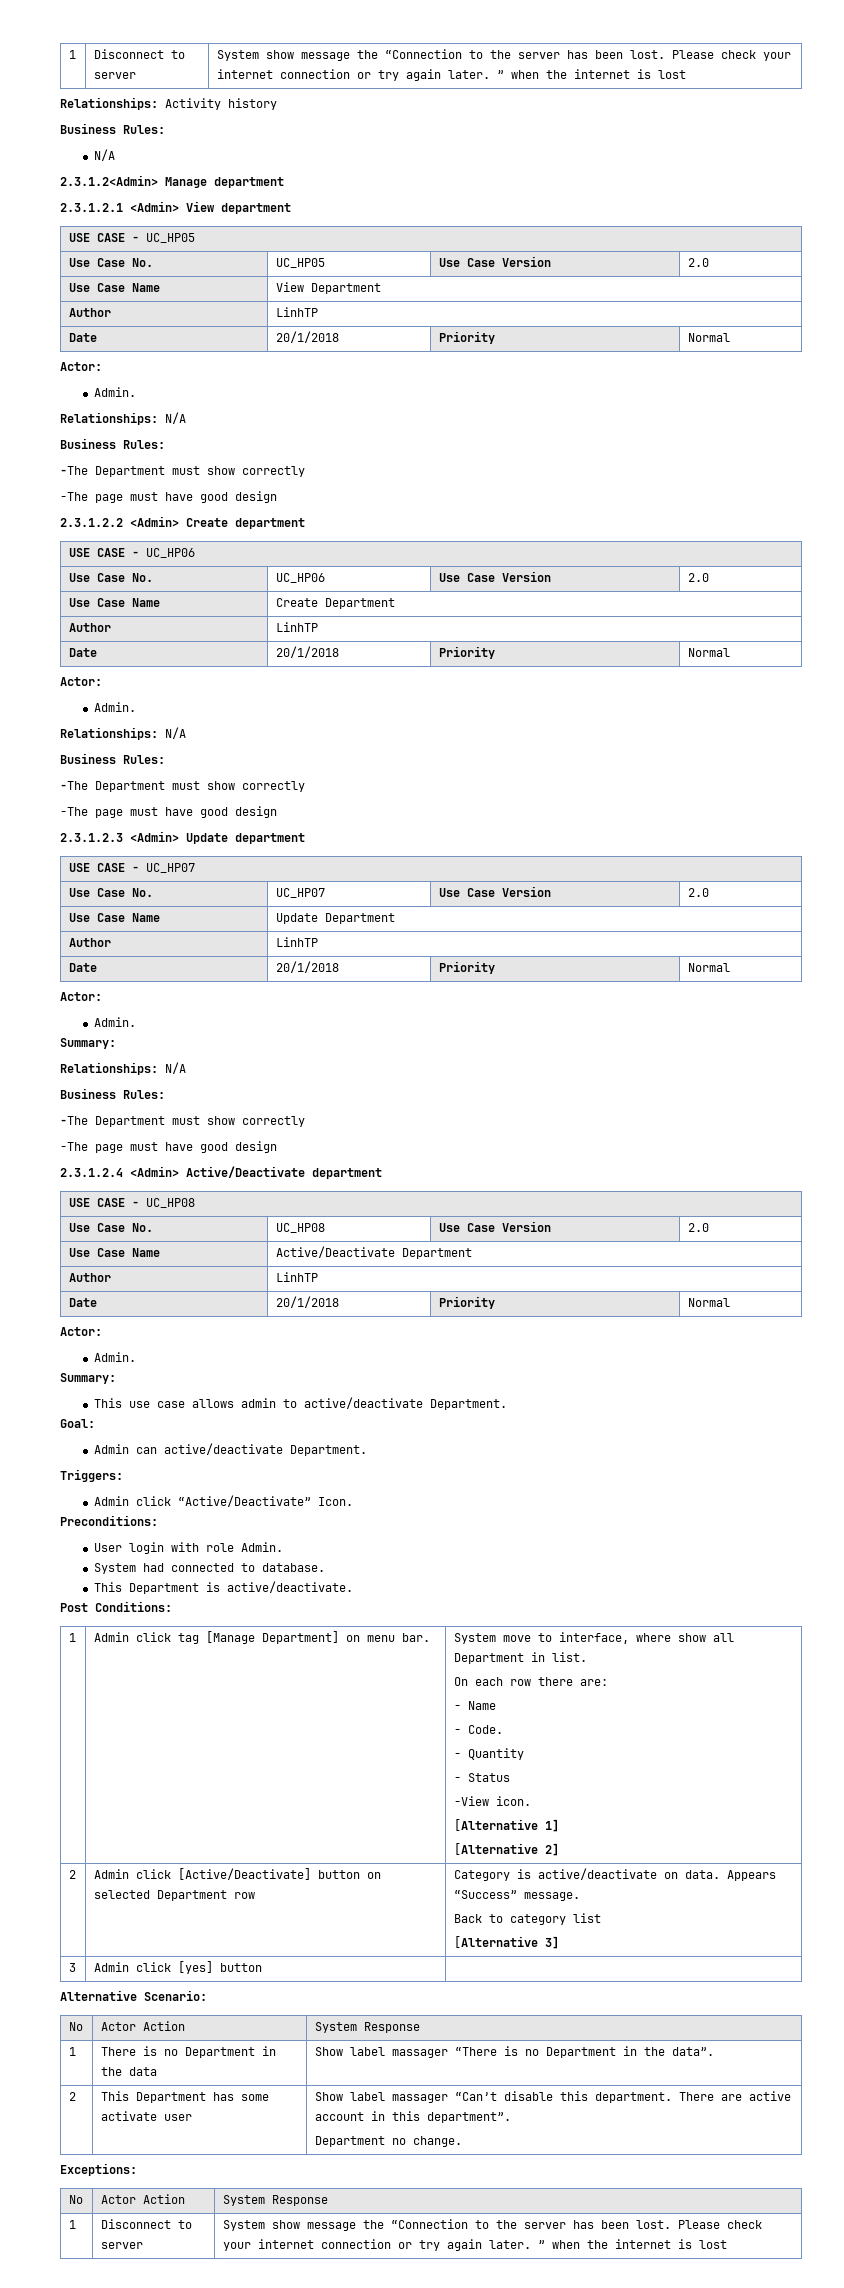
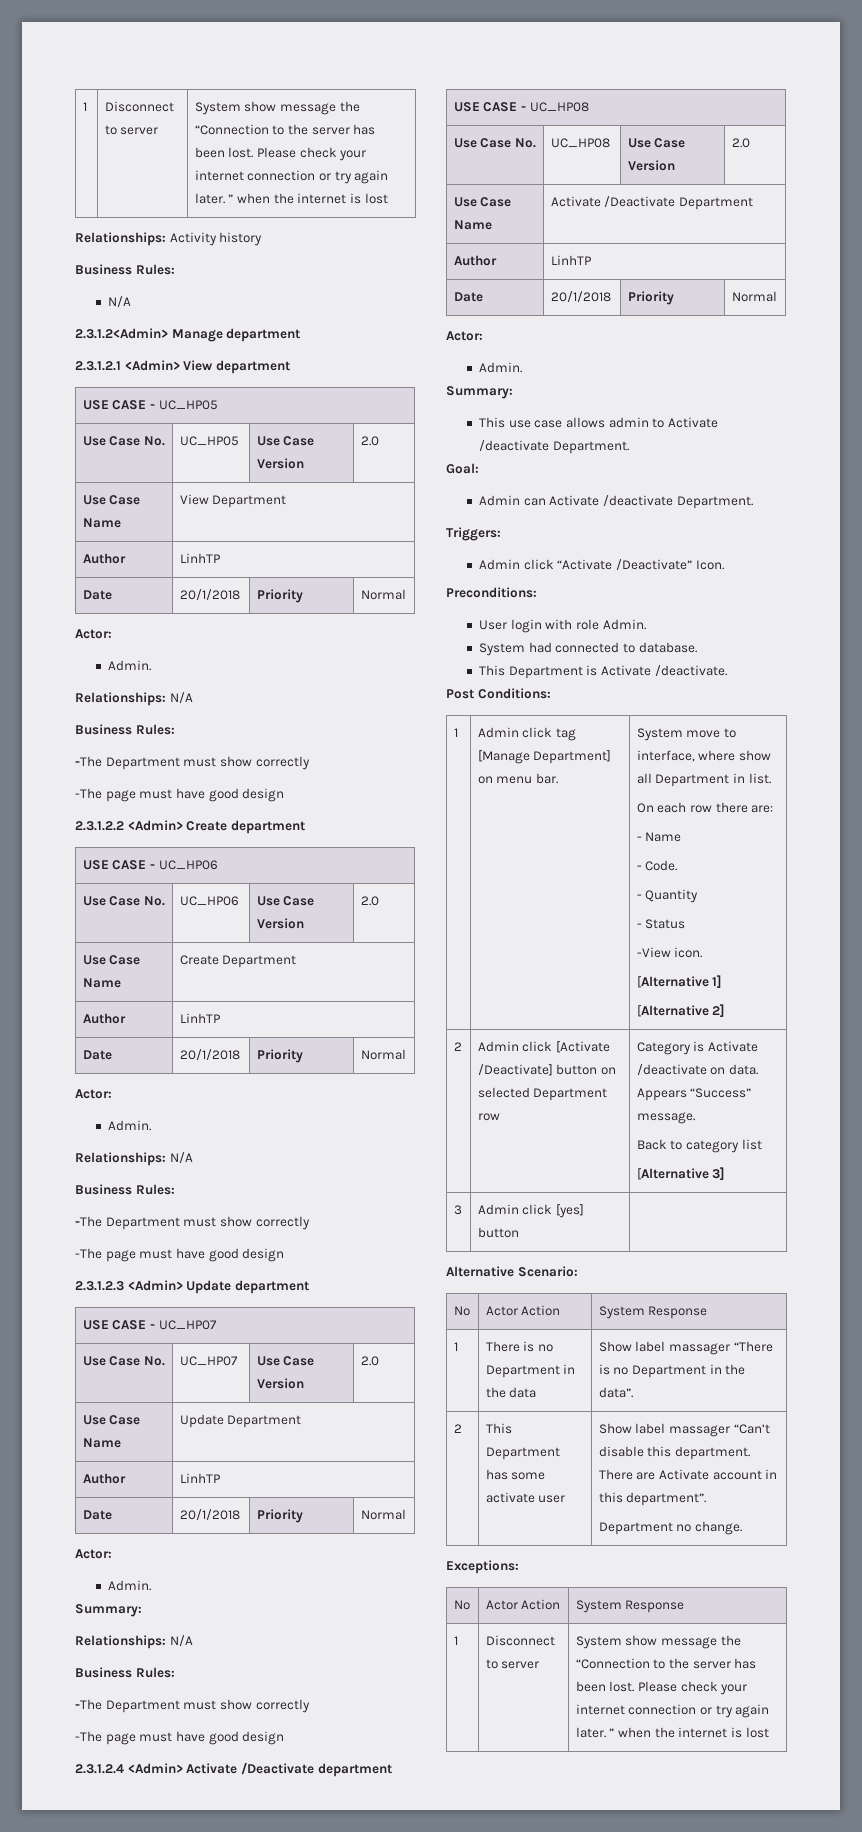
- 2.3.1.2.4 <Admin> Active/Deactivate department
+ 2.3.1.2.4 <Admin> Activate /Deactivate department
- Use Case Name | Active/Deactivate Department
+ Use Case Name | Activate /Deactivate Department
- This use case allows admin to active/deactivate Department.
+ This use case allows admin to Activate /deactivate Department.
- Admin can active/deactivate Department.
+ Admin can Activate /deactivate Department.
- Admin click “Active/Deactivate” Icon.
+ Admin click “Activate /Deactivate” Icon.
- This Department is active/deactivate.
+ This Department is Activate /deactivate.
- 2 | Admin click [Active/Deactivate] button on selected Department row | Category is active/deactivate on data. Appears “Success” message.
+ 2 | Admin click [Activate /Deactivate] button on selected Department row | Category is Activate /deactivate on data. Appears “Success” message.
- 2 | This Department has some activate user | Show label massager “Can’t disable this department. There are active account in this department”.
+ 2 | This Department has some activate user | Show label massager “Can’t disable this department. There are Activate account in this department”.

